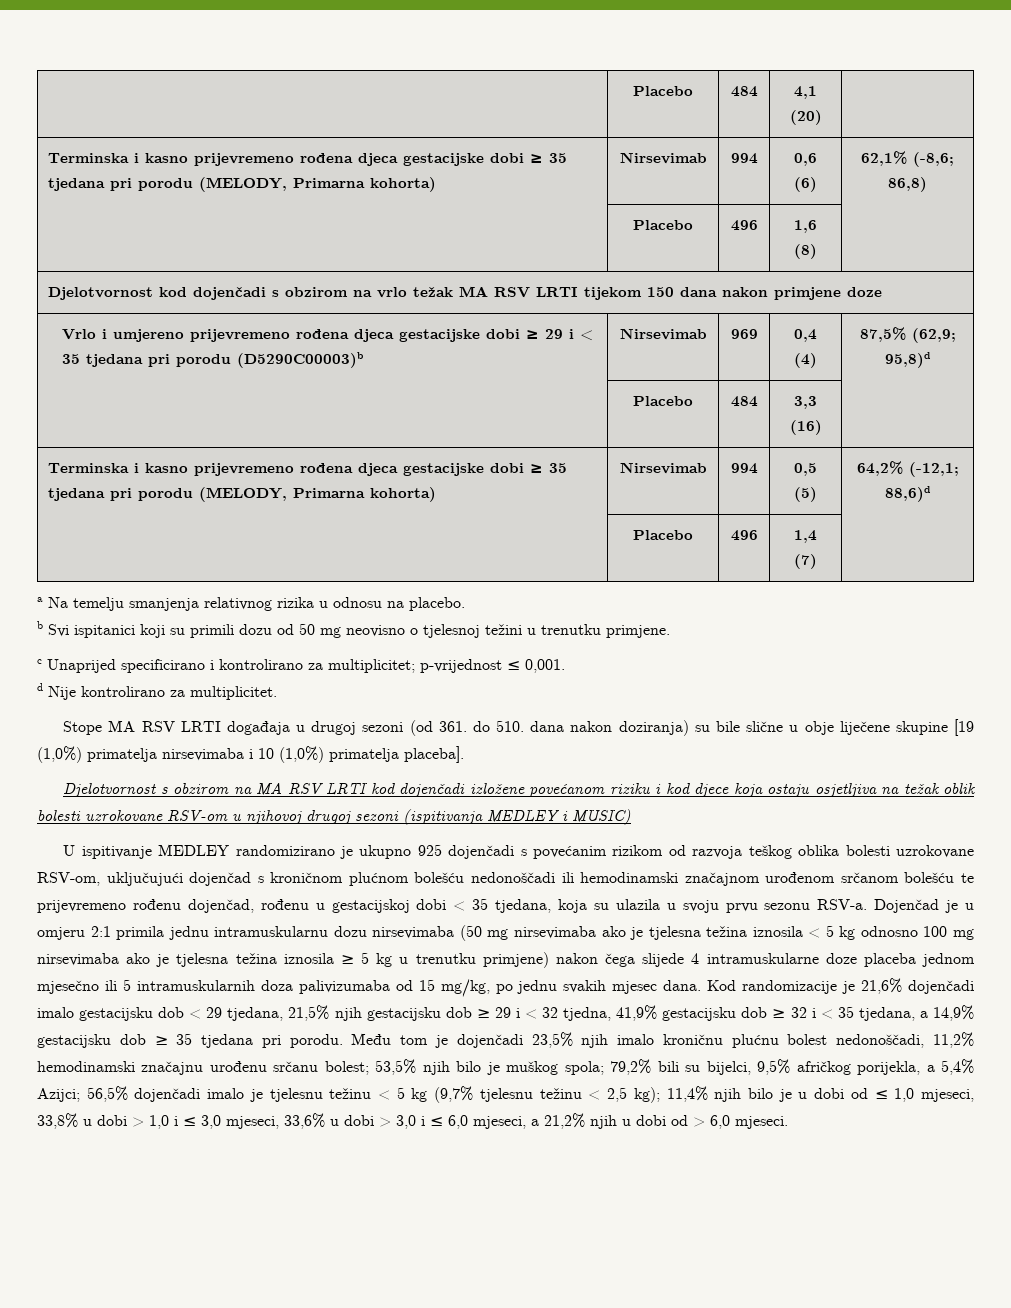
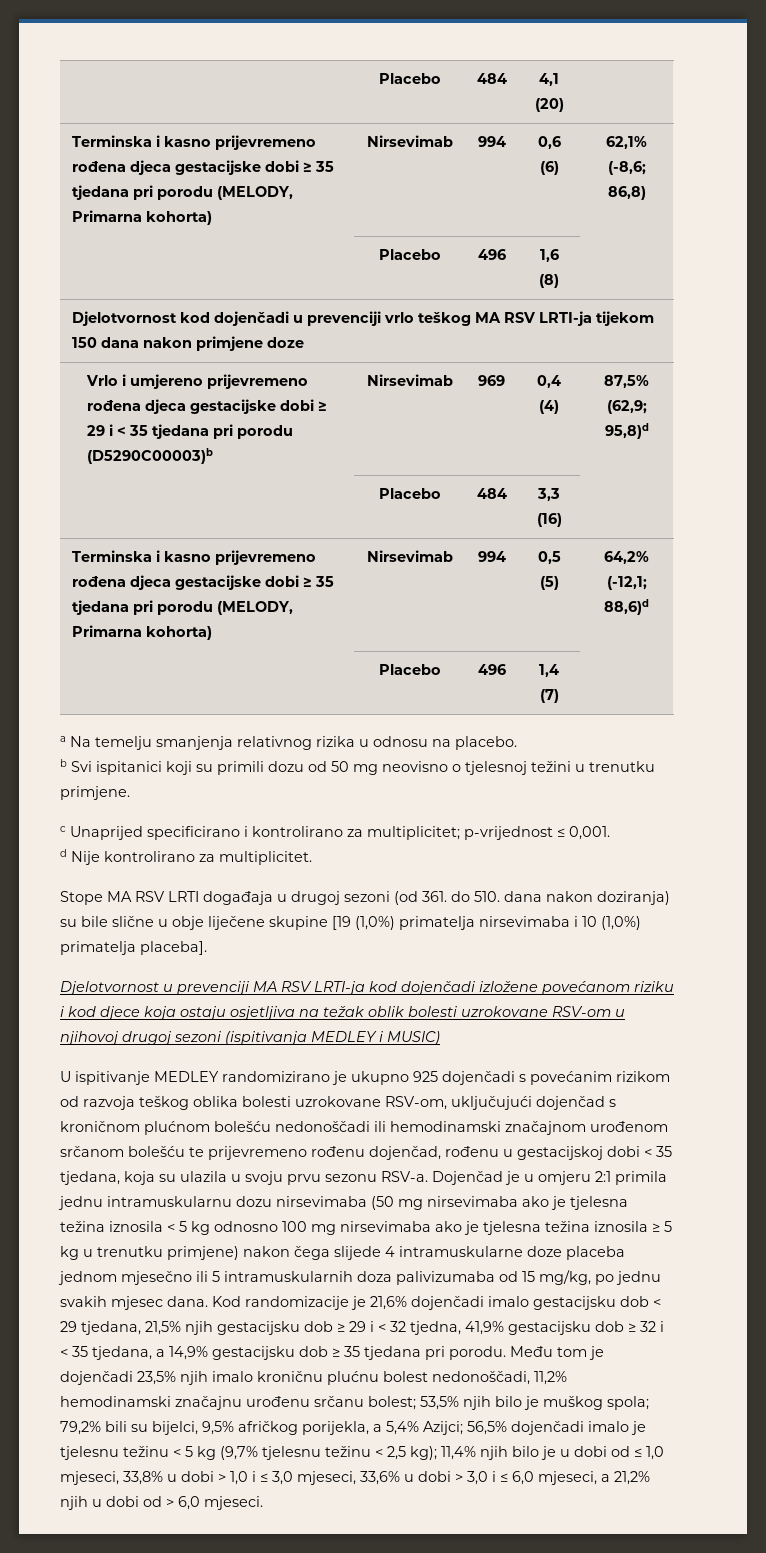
- Djelotvornost kod dojenčadi s obzirom na vrlo težak MA RSV LRTI tijekom 150 dana nakon primjene doze
+ Djelotvornost kod dojenčadi u prevenciji vrlo teškog MA RSV LRTI-ja tijekom 150 dana nakon primjene doze
- Djelotvornost s obzirom na MA RSV LRTI kod dojenčadi izložene povećanom riziku i kod djece koja ostaju osjetljiva na težak oblik bolesti uzrokovane RSV-om u njihovoj drugoj sezoni (ispitivanja MEDLEY i MUSIC)
+ Djelotvornost u prevenciji MA RSV LRTI-ja kod dojenčadi izložene povećanom riziku i kod djece koja ostaju osjetljiva na težak oblik bolesti uzrokovane RSV-om u njihovoj drugoj sezoni (ispitivanja MEDLEY i MUSIC)

